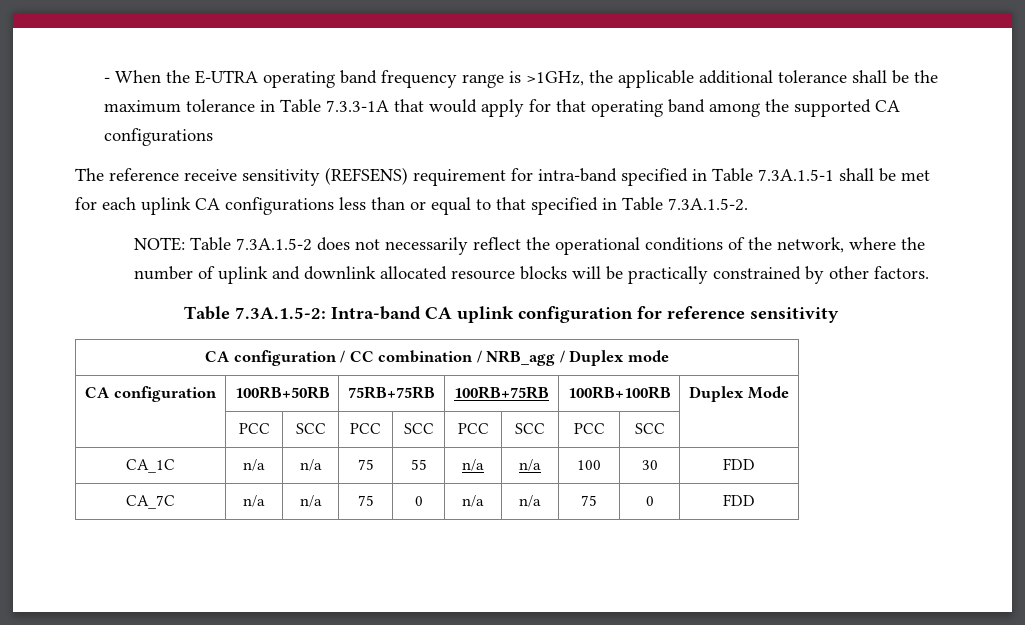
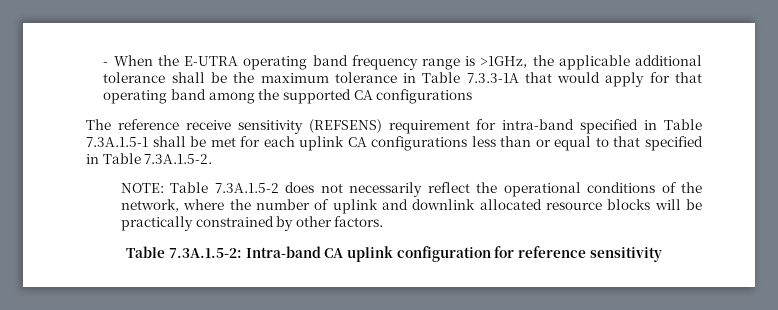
- CA configuration / CC combination / NRB_agg / Duplex mode
- CA configuration | 100RB+50RB | 75RB+75RB | 100RB+75RB | 100RB+100RB | Duplex Mode
- | PCC | SCC | PCC | SCC | PCC | SCC | PCC | SCC |
- CA_1C | n/a | n/a | 75 | 55 | n/a | n/a | 100 | 30 | FDD
- CA_7C | n/a | n/a | 75 | 0 | n/a | n/a | 75 | 0 | FDD

